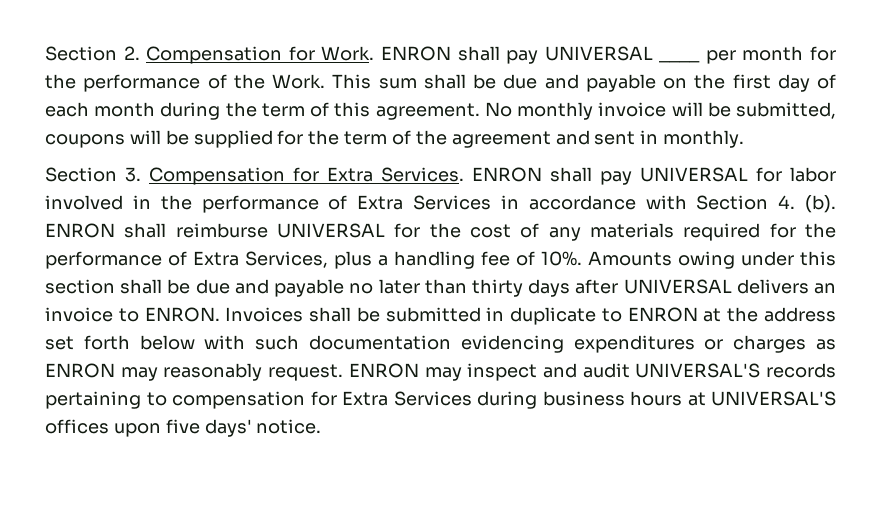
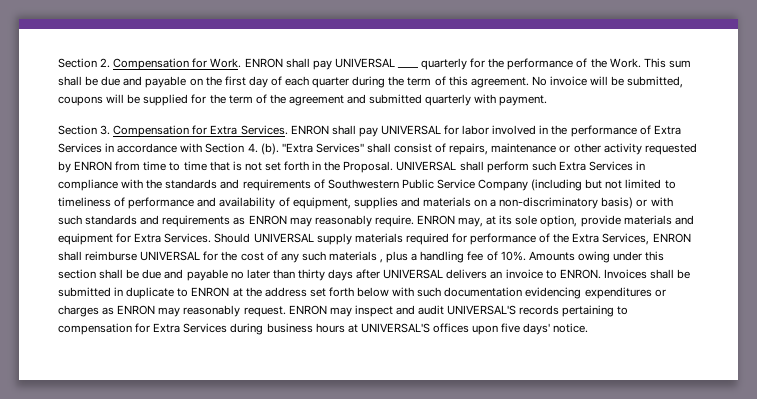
- ENRON shall pay UNIVERSAL ____ per month for the performance of the Work.
+ ENRON shall pay UNIVERSAL ____ quarterly for the performance of the Work.
- This sum shall be due and payable on the first day of each month during the term of this agreement.
+ This sum shall be due and payable on the first day of each quarter during the term of this agreement.
- No monthly invoice will be submitted, coupons will be supplied for the term of the agreement and sent in monthly.
+ No invoice will be submitted, coupons will be supplied for the term of the agreement and submitted quarterly with payment.
- ENRON shall reimburse UNIVERSAL for the cost of any materials required for the performance of Extra Services, plus a handling fee of 10%.
+ "Extra Services" shall consist of repairs, maintenance or other activity requested by ENRON from time to time that is not set forth in the Proposal. UNIVERSAL shall perform such Extra Services in compliance with the standards and requirements of Southwestern Public Service Company (including but not limited to timeliness of performance and availability of equipment, supplies and materials on a non-discriminatory basis) or with such standards and requirements as ENRON may reasonably require. ENRON may, at its sole option, provide materials and equipment for Extra Services. Should UNIVERSAL supply materials required for performance of the Extra Services, ENRON shall reimburse UNIVERSAL for the cost of any such materials , plus a handling fee of 10%.

